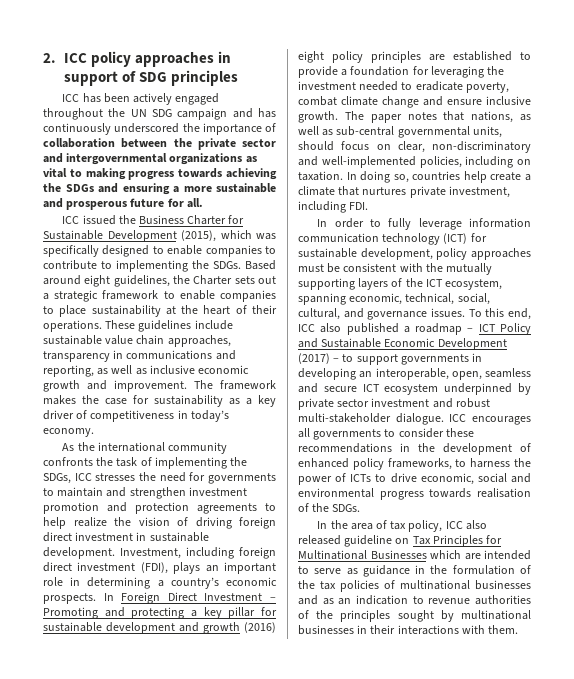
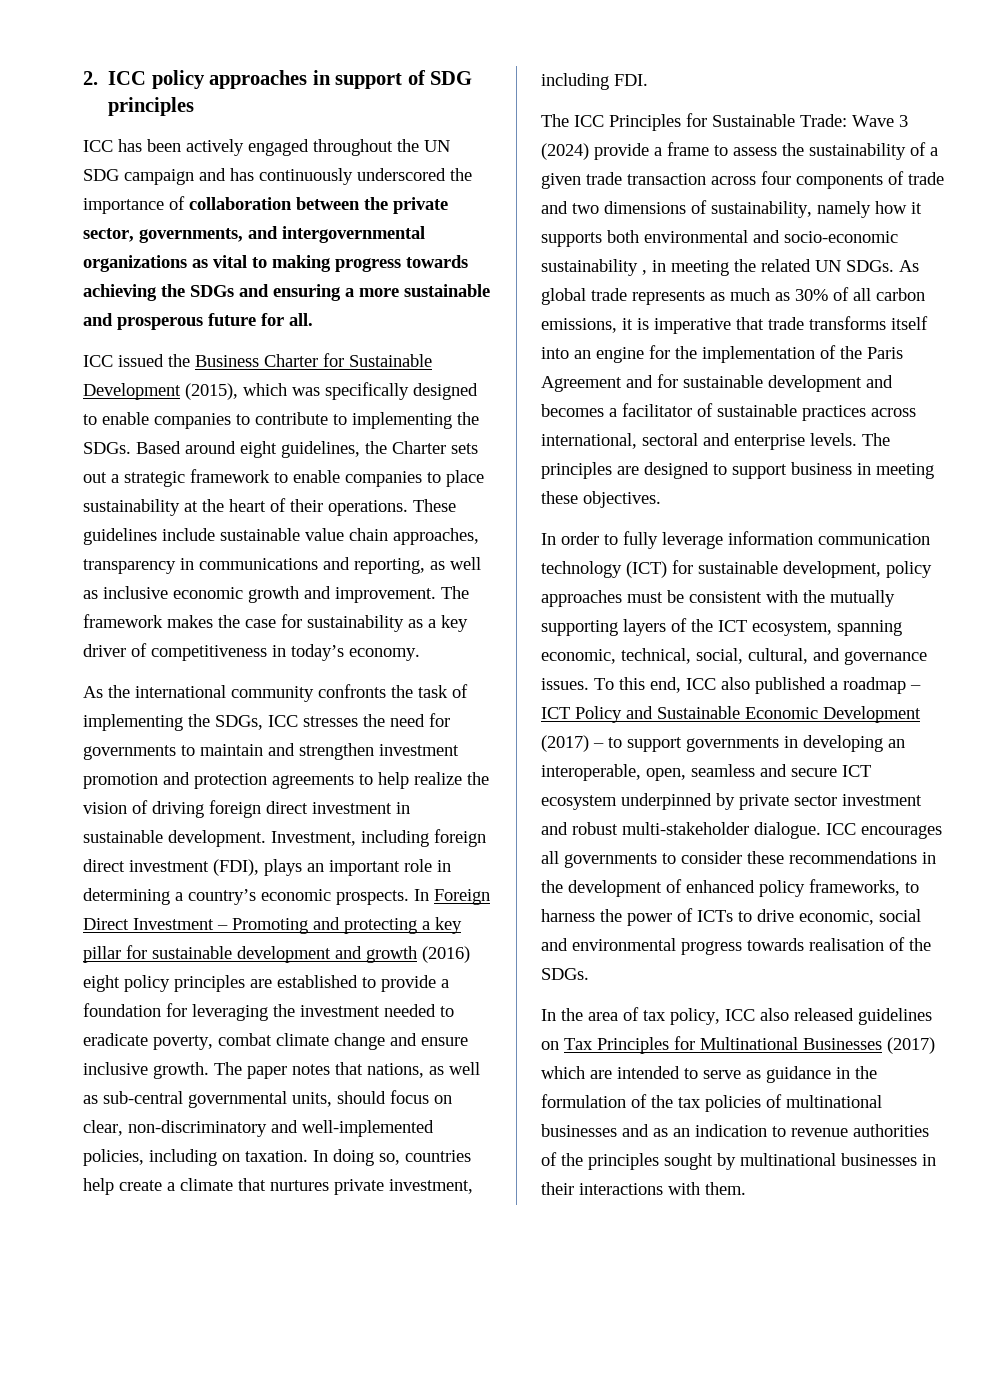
- ICC has been actively engaged throughout the UN SDG campaign and has continuously underscored the importance of collaboration between the private sector and intergovernmental organizations as vital to making progress towards achieving the SDGs and ensuring a more sustainable and prosperous future for all.
+ ICC has been actively engaged throughout the UN SDG campaign and has continuously underscored the importance of collaboration between the private sector, governments, and intergovernmental organizations as vital to making progress towards achieving the SDGs and ensuring a more sustainable and prosperous future for all.
+ The ICC Principles for Sustainable Trade: Wave 3 (2024) provide a frame to assess the sustainability of a given trade transaction across four components of trade and two dimensions of sustainability, namely how it supports both environmental and socio-economic sustainability , in meeting the related UN SDGs. As global trade represents as much as 30% of all carbon emissions, it is imperative that trade transforms itself into an engine for the implementation of the Paris Agreement and for sustainable development and becomes a facilitator of sustainable practices across international, sectoral and enterprise levels. The principles are designed to support business in meeting these objectives.
- In the area of tax policy, ICC also released guideline on Tax Principles for Multinational Businesses which are intended to serve as guidance in the formulation of the tax policies of multinational businesses and as an indication to revenue authorities of the principles sought by multinational businesses in their interactions with them.
+ In the area of tax policy, ICC also released guidelines on Tax Principles for Multinational Businesses (2017) which are intended to serve as guidance in the formulation of the tax policies of multinational businesses and as an indication to revenue authorities of the principles sought by multinational businesses in their interactions with them.

